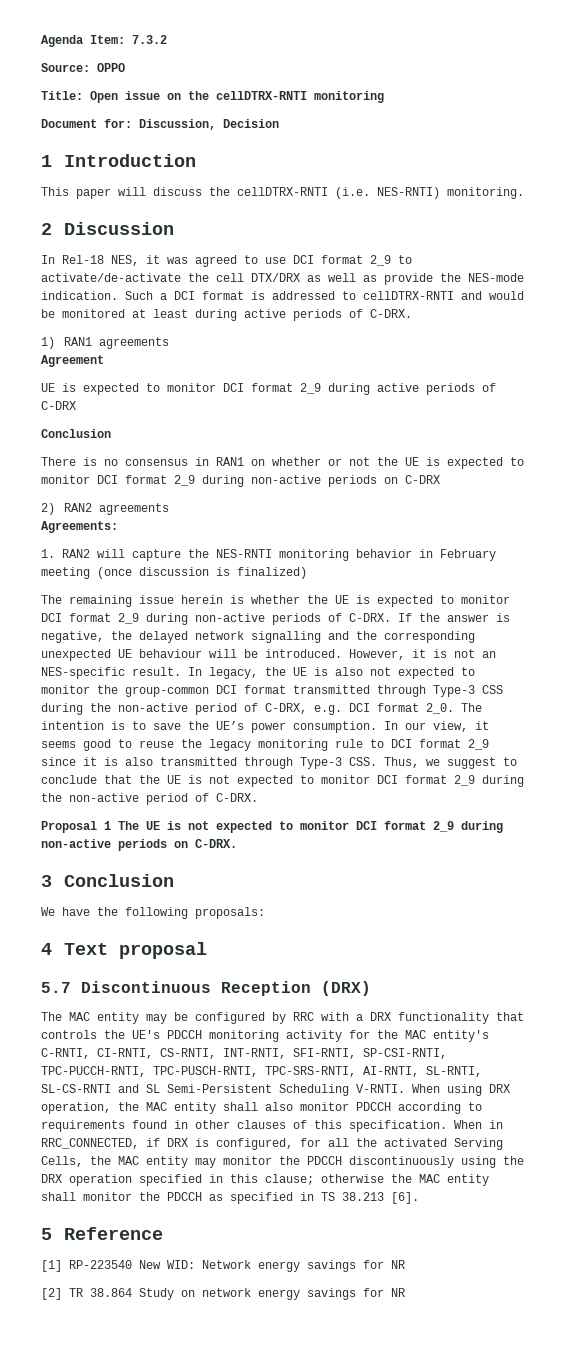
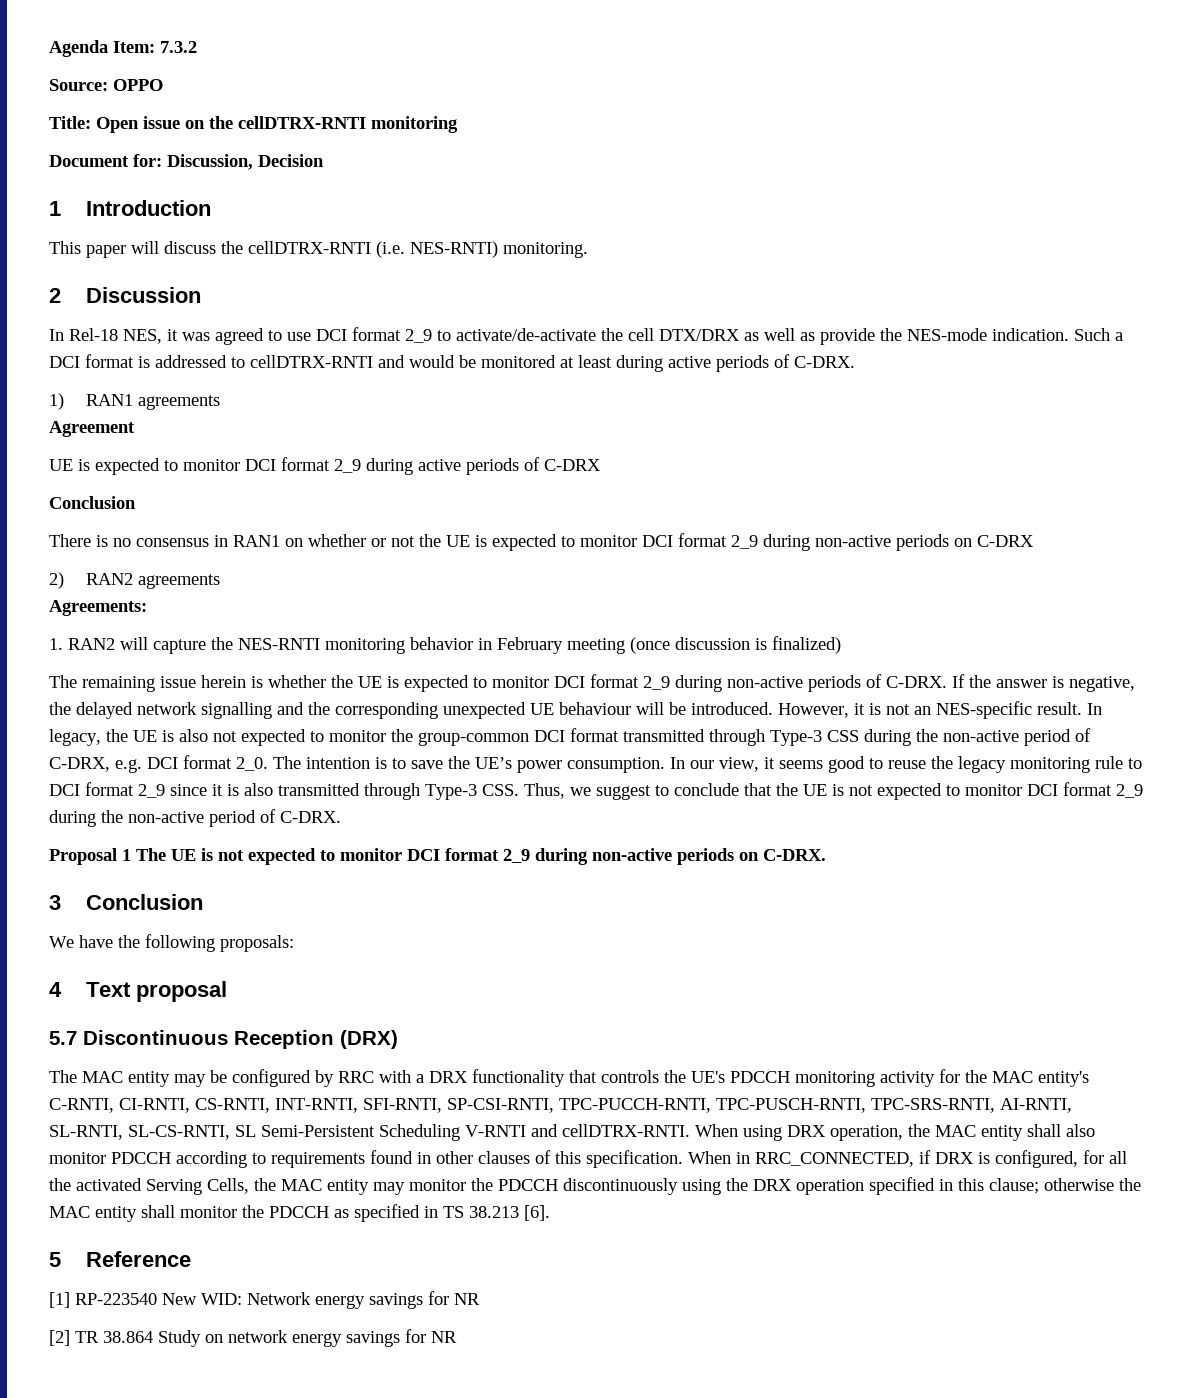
- The MAC entity may be configured by RRC with a DRX functionality that controls the UE's PDCCH monitoring activity for the MAC entity's C-RNTI, CI-RNTI, CS-RNTI, INT-RNTI, SFI-RNTI, SP-CSI-RNTI, TPC-PUCCH-RNTI, TPC-PUSCH-RNTI, TPC-SRS-RNTI, AI-RNTI, SL-RNTI, SL-CS-RNTI and SL Semi-Persistent Scheduling V-RNTI.
+ The MAC entity may be configured by RRC with a DRX functionality that controls the UE's PDCCH monitoring activity for the MAC entity's C-RNTI, CI-RNTI, CS-RNTI, INT-RNTI, SFI-RNTI, SP-CSI-RNTI, TPC-PUCCH-RNTI, TPC-PUSCH-RNTI, TPC-SRS-RNTI, AI-RNTI, SL-RNTI, SL-CS-RNTI, SL Semi-Persistent Scheduling V-RNTI and cellDTRX-RNTI.

